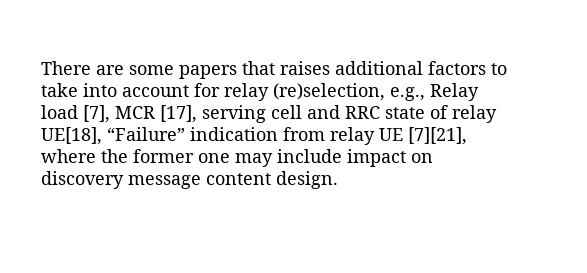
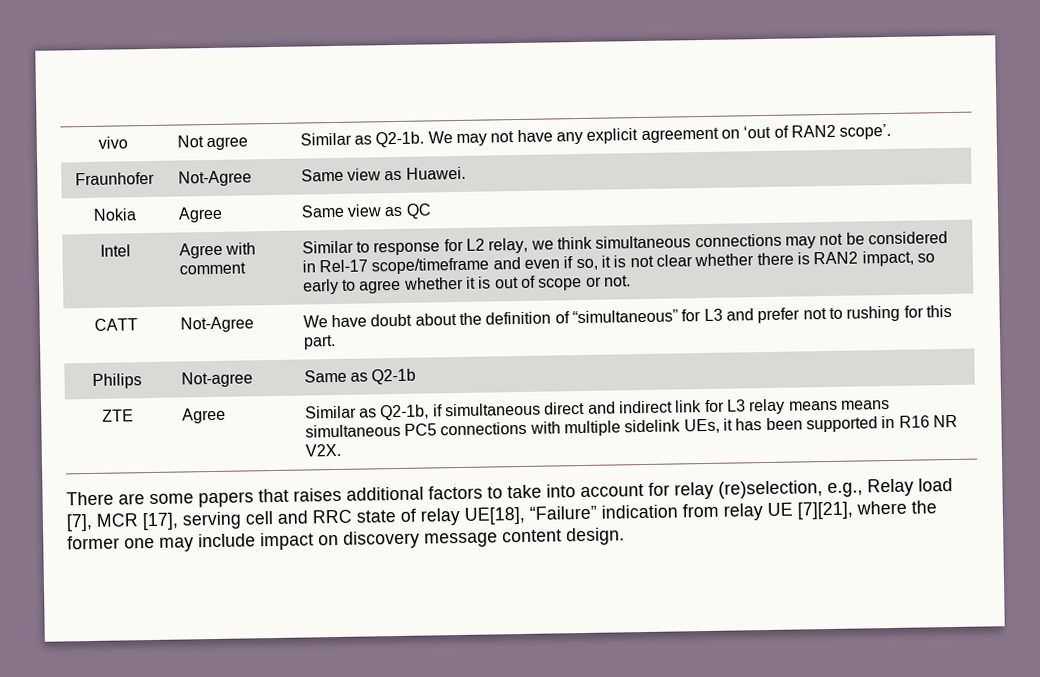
+ vivo | Not agree | Similar as Q2-1b. We may not have any explicit agreement on ‘out of RAN2 scope’.
+ Fraunhofer | Not-Agree | Same view as Huawei.
+ Nokia | Agree | Same view as QC
+ Intel | Agree with comment | Similar to response for L2 relay, we think simultaneous connections may not be considered in Rel-17 scope/timeframe and even if so, it is not clear whether there is RAN2 impact, so early to agree whether it is out of scope or not.
+ CATT | Not-Agree | We have doubt about the definition of “simultaneous” for L3 and prefer not to rushing for this part.
+ Philips | Not-agree | Same as Q2-1b
+ ZTE | Agree | Similar as Q2-1b, if simultaneous direct and indirect link for L3 relay means means simultaneous PC5 connections with multiple sidelink UEs, it has been supported in R16 NR V2X.

